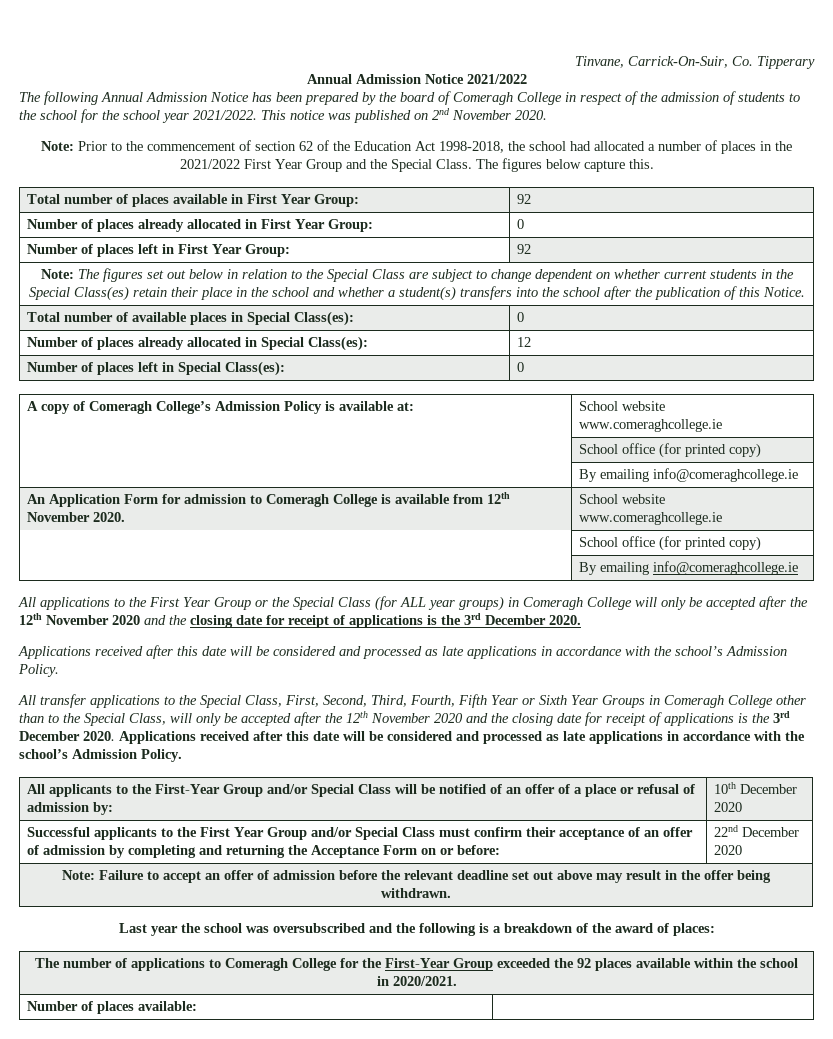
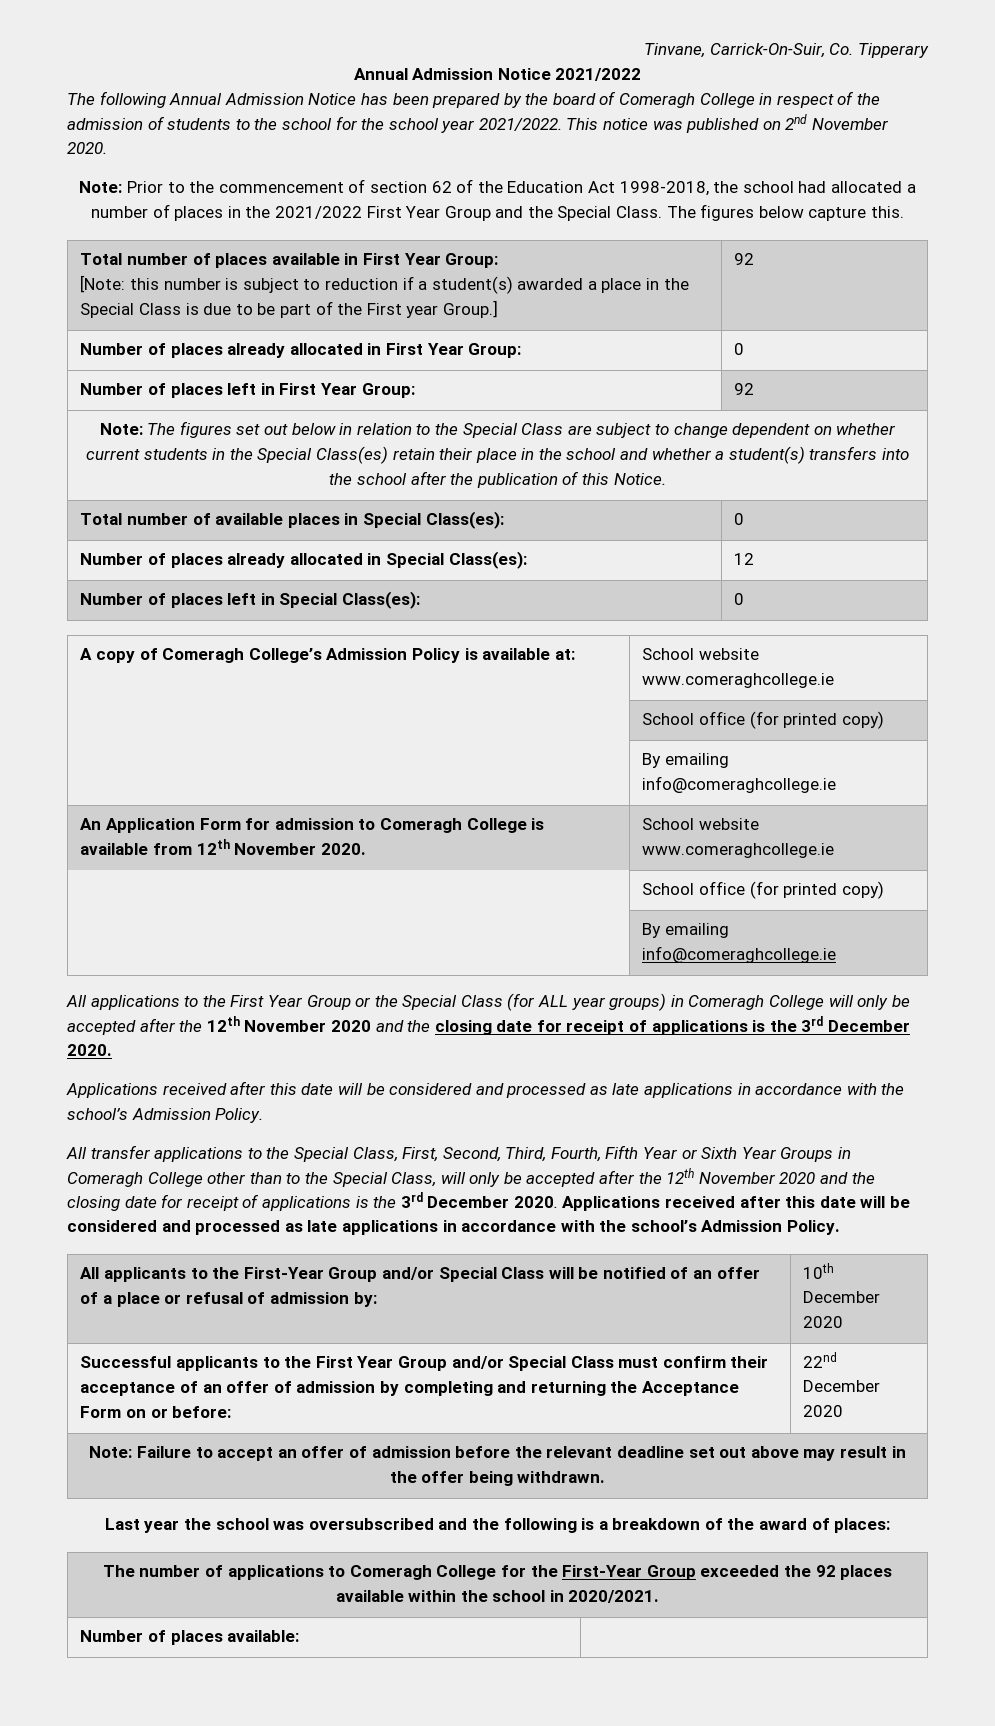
- Total number of places available in First Year Group: | 92
+ Total number of places available in First Year Group:
+ [Note: this number is subject to reduction if a student(s) awarded a place in the Special Class is due to be part of the First year Group.] | 92

